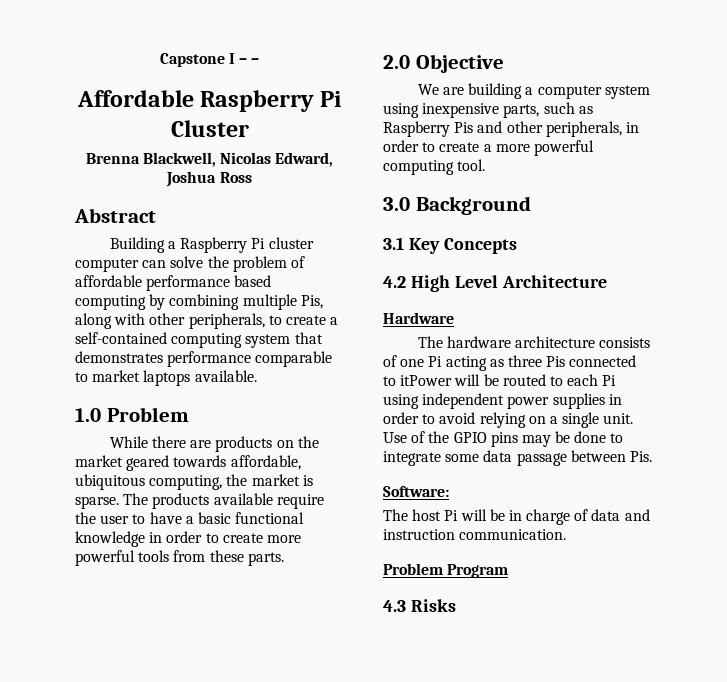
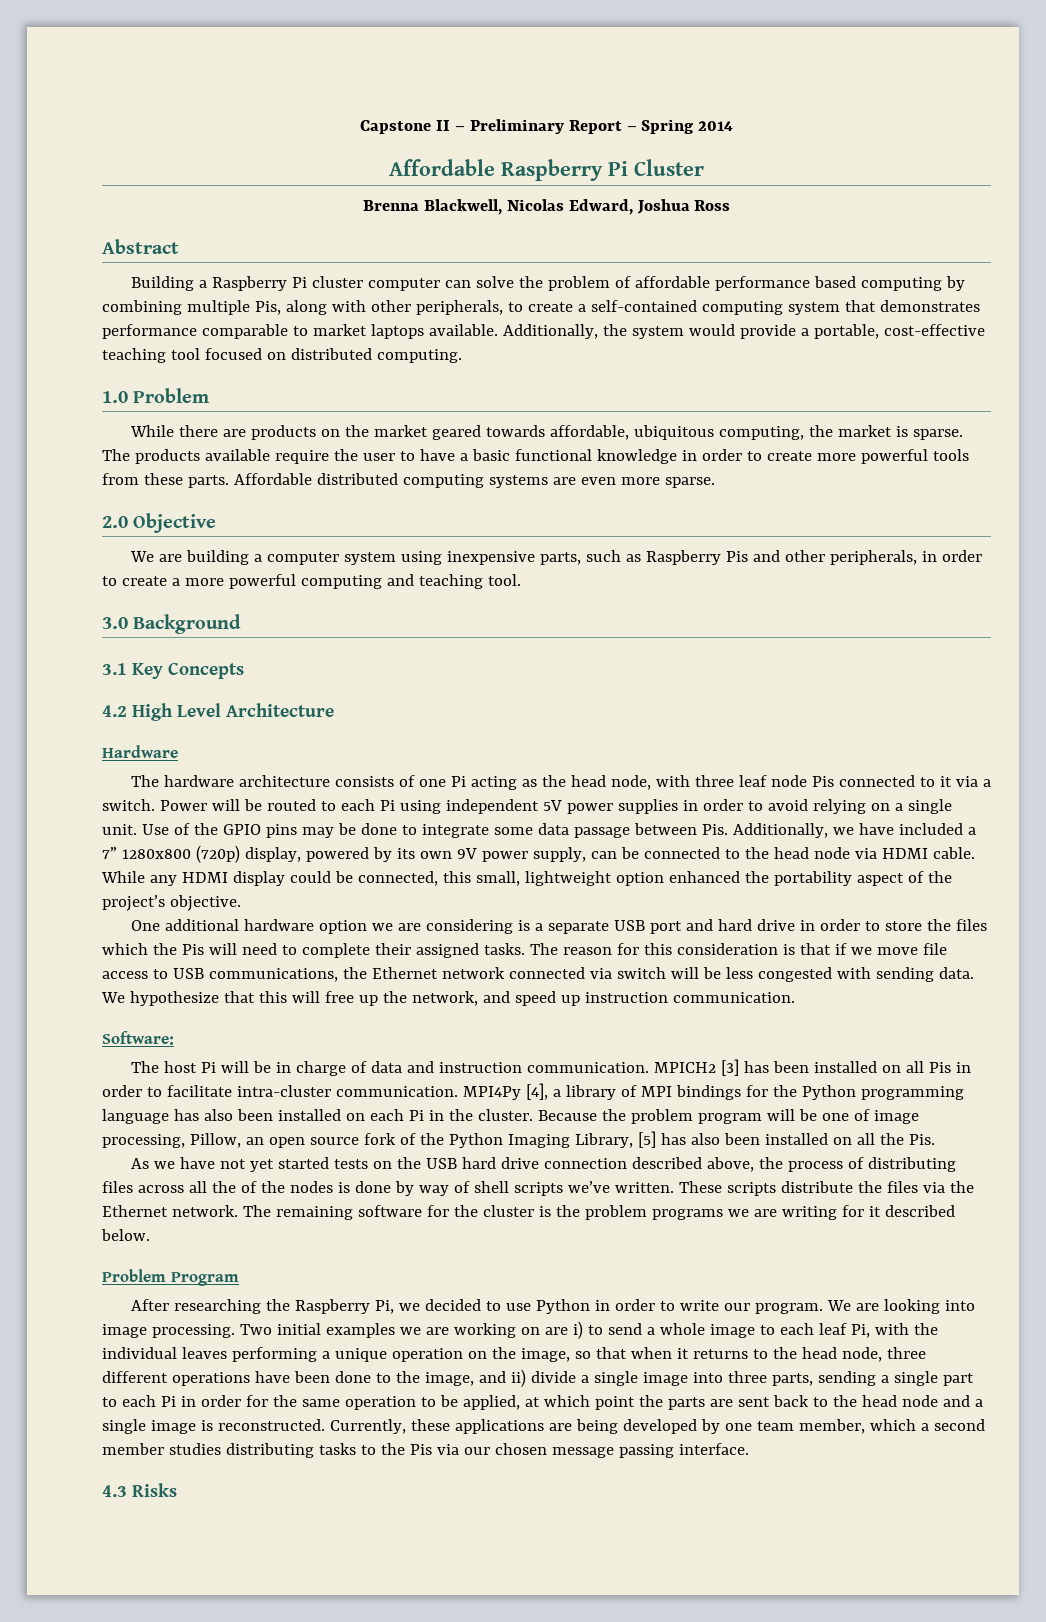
- Capstone I – –
+ Capstone II – Preliminary Report – Spring 2014
+ Additionally, the system would provide a portable, cost-effective teaching tool focused on distributed computing.
+ Affordable distributed computing systems are even more sparse.
- We are building a computer system using inexpensive parts, such as Raspberry Pis and other peripherals, in order to create a more powerful computing tool.
+ We are building a computer system using inexpensive parts, such as Raspberry Pis and other peripherals, in order to create a more powerful computing and teaching tool.
- The hardware architecture consists of one Pi acting as three Pis connected to itPower will be routed to each Pi using independent power supplies in order to avoid relying on a single unit.
+ The hardware architecture consists of one Pi acting as the head node, with three leaf node Pis connected to it via a switch. Power will be routed to each Pi using independent 5V power supplies in order to avoid relying on a single unit.
- Use of the GPIO pins may be done to integrate some data passage between Pis.
+ Use of the GPIO pins may be done to integrate some data passage between Pis. Additionally, we have included a 7” 1280x800 (720p) display, powered by its own 9V power supply, can be connected to the head node via HDMI cable. While any HDMI display could be connected, this small, lightweight option enhanced the portability aspect of the project’s objective.
+ One additional hardware option we are considering is a separate USB port and hard drive in order to store the files which the Pis will need to complete their assigned tasks. The reason for this consideration is that if we move file access to USB communications, the Ethernet network connected via switch will be less congested with sending data. We hypothesize that this will free up the network, and speed up instruction communication.
- The host Pi will be in charge of data and instruction communication.
+ The host Pi will be in charge of data and instruction communication. MPICH2 [3] has been installed on all Pis in order to facilitate intra-cluster communication. MPI4Py [4], a library of MPI bindings for the Python programming language has also been installed on each Pi in the cluster. Because the problem program will be one of image processing, Pillow, an open source fork of the Python Imaging Library, [5] has also been installed on all the Pis.
+ As we have not yet started tests on the USB hard drive connection described above, the process of distributing files across all the of the nodes is done by way of shell scripts we’ve written. These scripts distribute the files via the Ethernet network. The remaining software for the cluster is the problem programs we are writing for it described below.
  Problem Program
+ After researching the Raspberry Pi, we decided to use Python in order to write our program. We are looking into image processing. Two initial examples we are working on are i) to send a whole image to each leaf Pi, with the individual leaves performing a unique operation on the image, so that when it returns to the head node, three different operations have been done to the image, and ii) divide a single image into three parts, sending a single part to each Pi in order for the same operation to be applied, at which point the parts are sent back to the head node and a single image is reconstructed. Currently, these applications are being developed by one team member, which a second member studies distributing tasks to the Pis via our chosen message passing interface.

